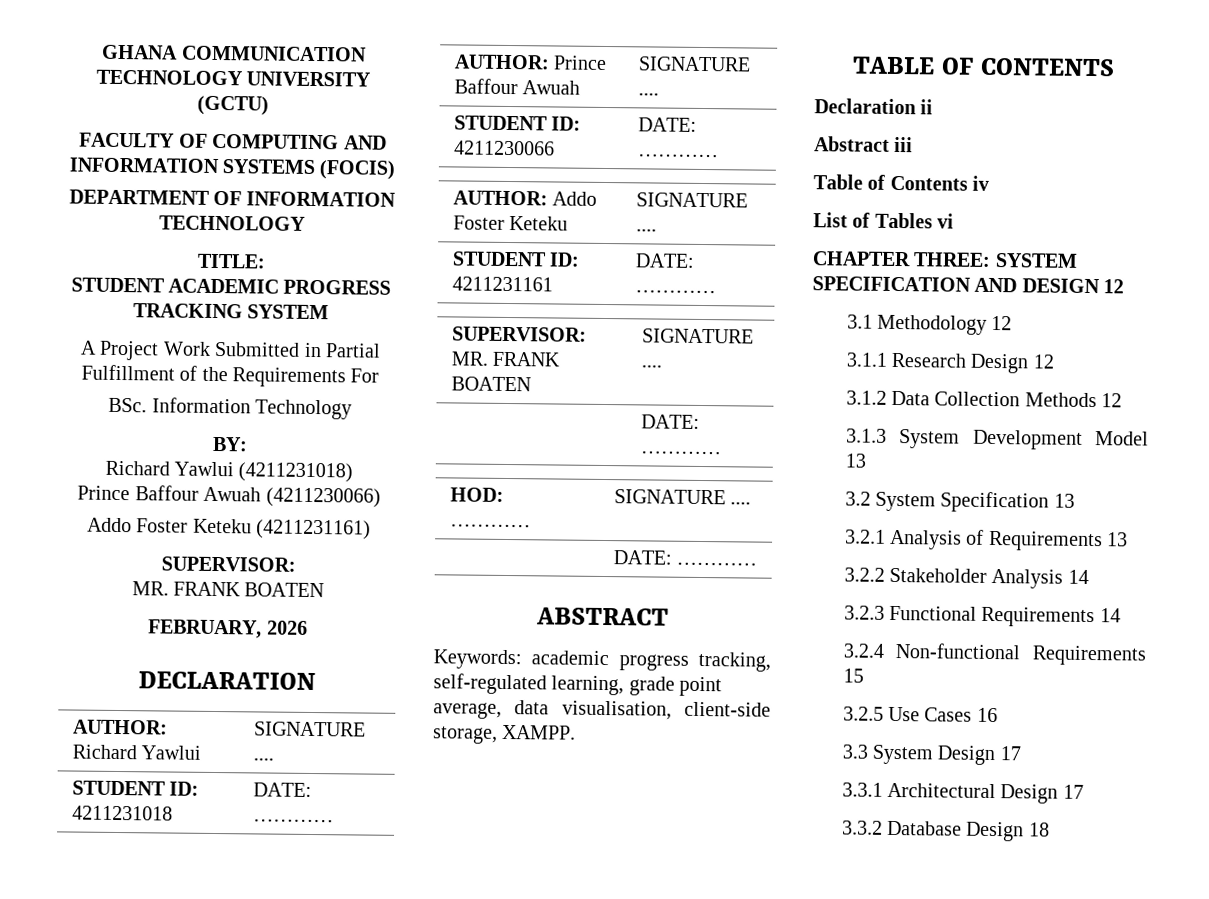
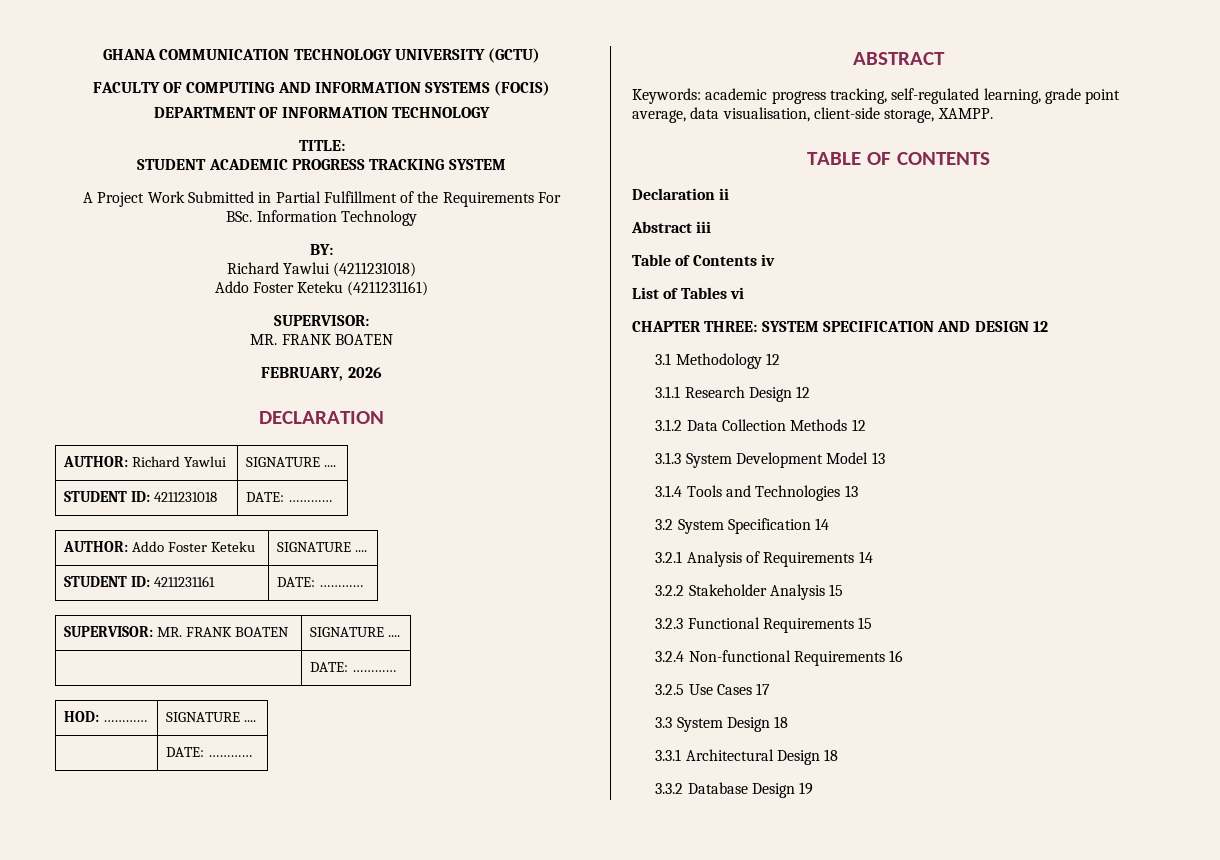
- Prince Baffour Awuah (4211230066)
- AUTHOR: Prince Baffour Awuah | SIGNATURE ....
- STUDENT ID: 4211230066 | DATE: …………
+ 3.1.4 Tools and Technologies 13
- 3.2 System Specification 13
+ 3.2 System Specification 14
- 3.2.1 Analysis of Requirements 13
+ 3.2.1 Analysis of Requirements 14
- 3.2.2 Stakeholder Analysis 14
+ 3.2.2 Stakeholder Analysis 15
- 3.2.3 Functional Requirements 14
+ 3.2.3 Functional Requirements 15
- 3.2.4 Non-functional Requirements 15
+ 3.2.4 Non-functional Requirements 16
- 3.2.5 Use Cases 16
+ 3.2.5 Use Cases 17
- 3.3 System Design 17
+ 3.3 System Design 18
- 3.3.1 Architectural Design 17
+ 3.3.1 Architectural Design 18
- 3.3.2 Database Design 18
+ 3.3.2 Database Design 19

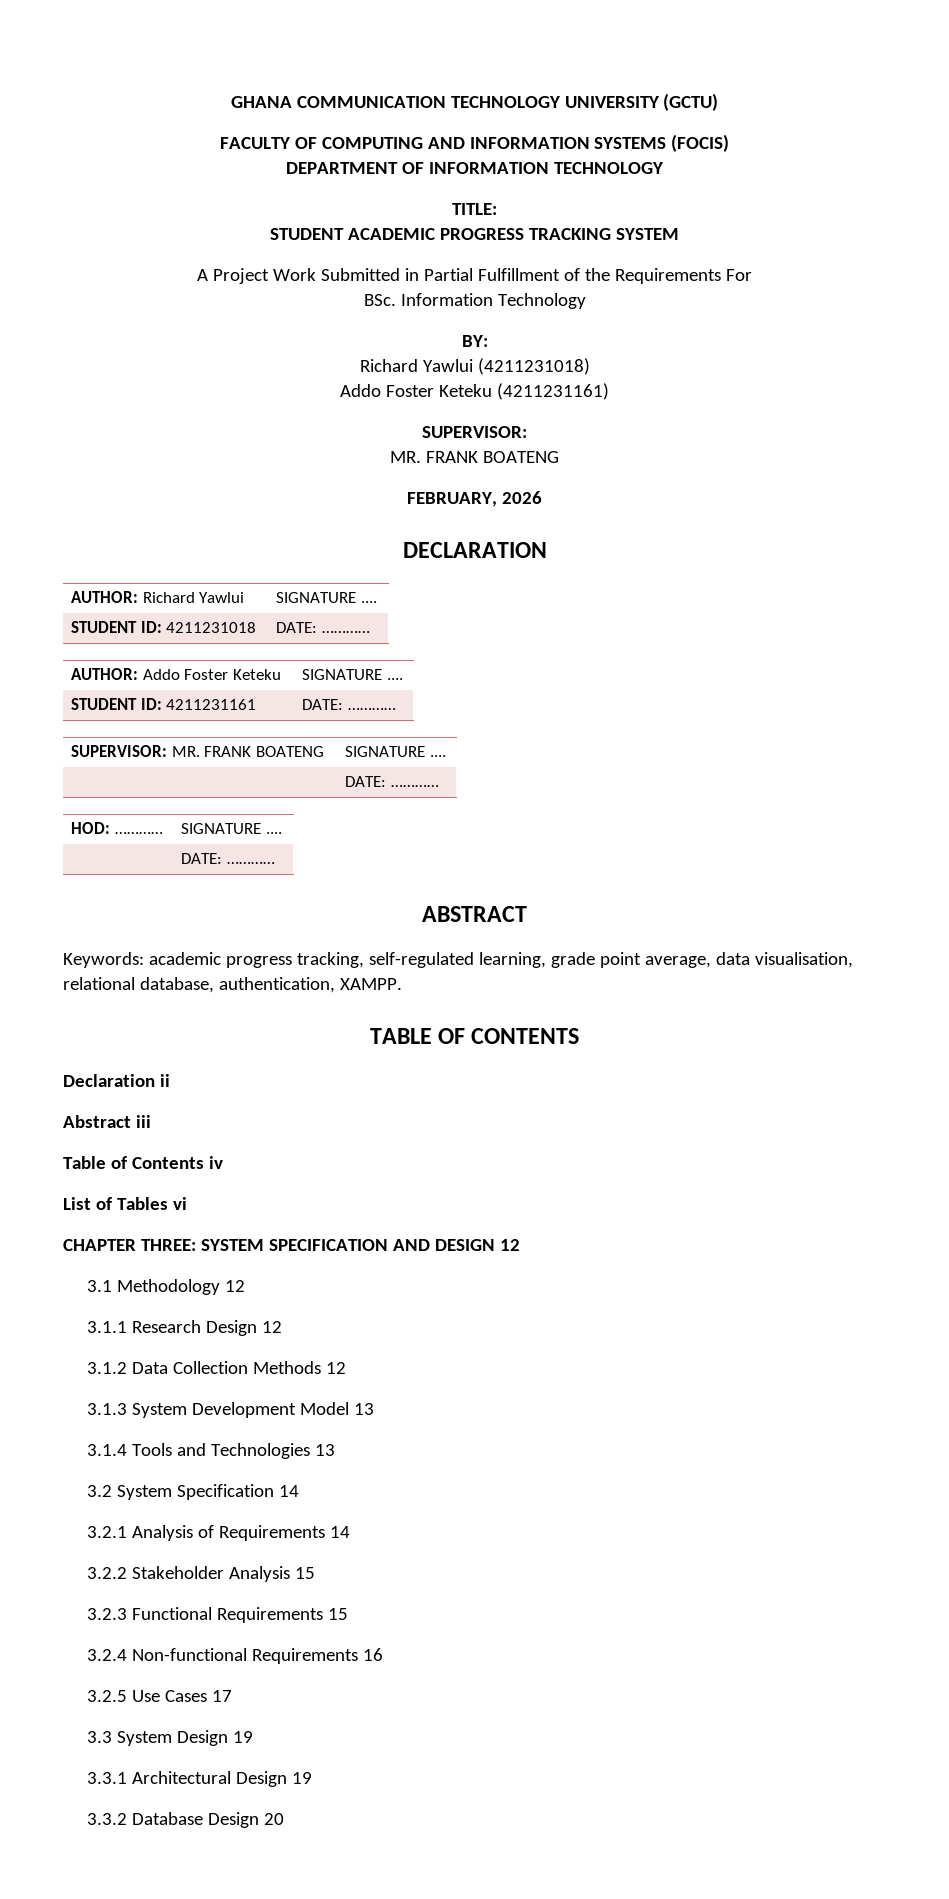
  Addo Foster Keteku (4211231161)
  SUPERVISOR:
- MR. FRANK BOATEN
+ MR. FRANK BOATENG
- SUPERVISOR: MR. FRANK BOATEN | SIGNATURE ....
+ SUPERVISOR: MR. FRANK BOATENG | SIGNATURE ....
- Keywords: academic progress tracking, self-regulated learning, grade point average, data visualisation, client-side storage, XAMPP.
+ Keywords: academic progress tracking, self-regulated learning, grade point average, data visualisation, relational database, authentication, XAMPP.
- 3.3 System Design 18
+ 3.3 System Design 19
- 3.3.1 Architectural Design 18
+ 3.3.1 Architectural Design 19
- 3.3.2 Database Design 19
+ 3.3.2 Database Design 20

